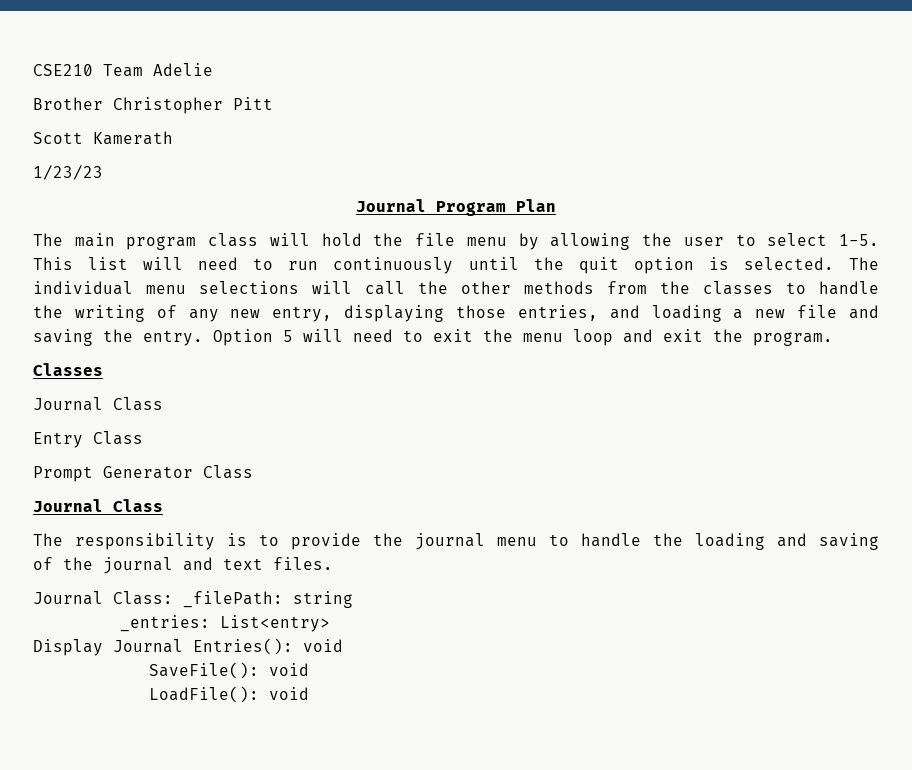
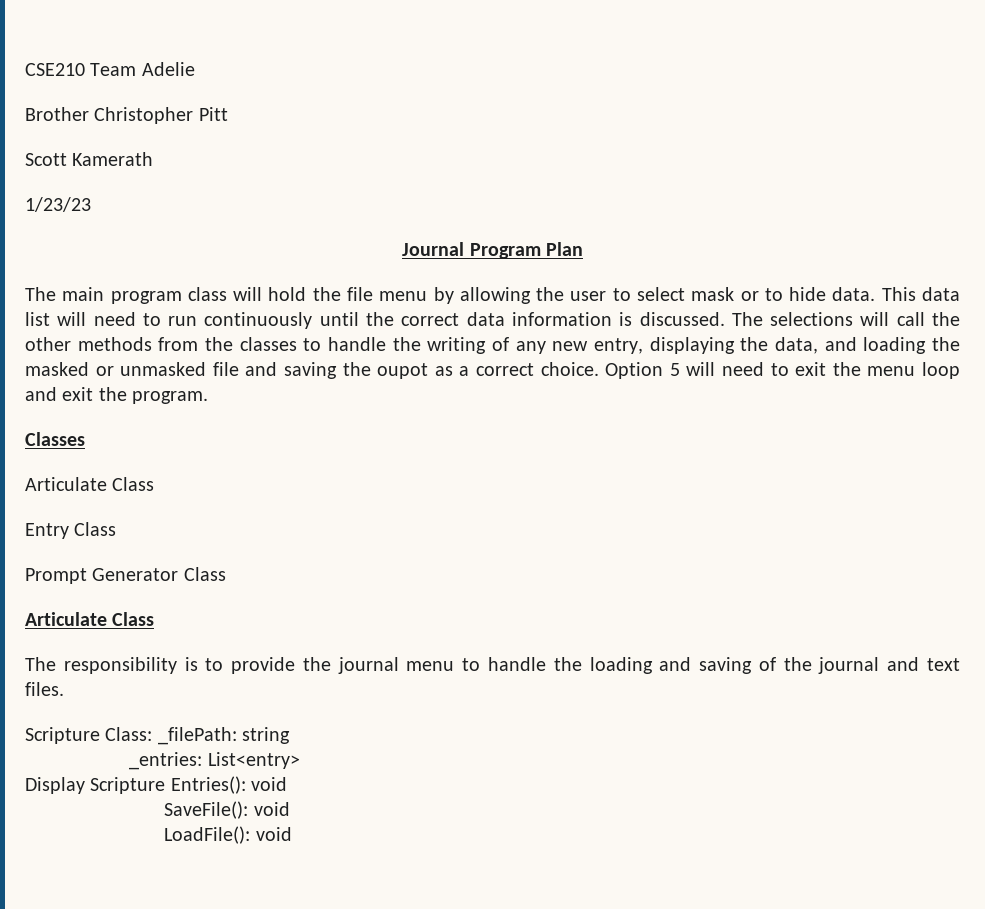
- The main program class will hold the file menu by allowing the user to select 1-5. This list will need to run continuously until the quit option is selected. The individual menu selections will call the other methods from the classes to handle the writing of any new entry, displaying those entries, and loading a new file and saving the entry.
+ The main program class will hold the file menu by allowing the user to select mask or to hide data. This data list will need to run continuously until the correct data information is discussed. The selections will call the other methods from the classes to handle the writing of any new entry, displaying the data, and loading the masked or unmasked file and saving the oupot as a correct choice.
  Classes
- Journal Class
+ Articulate Class
  Prompt Generator Class
- Journal Class
+ Articulate Class
- Journal Class: _filePath: string
+ Scripture Class: _filePath: string
- Display Journal Entries(): void
+ Display Scripture Entries(): void

